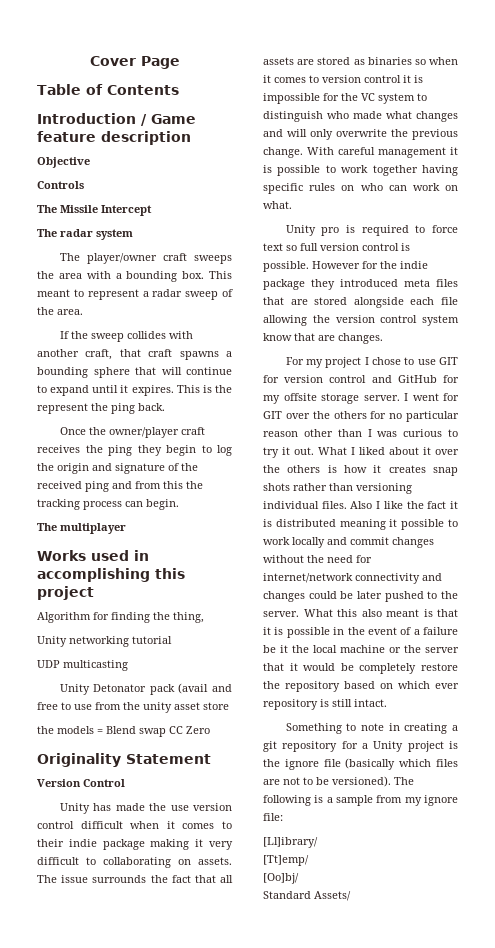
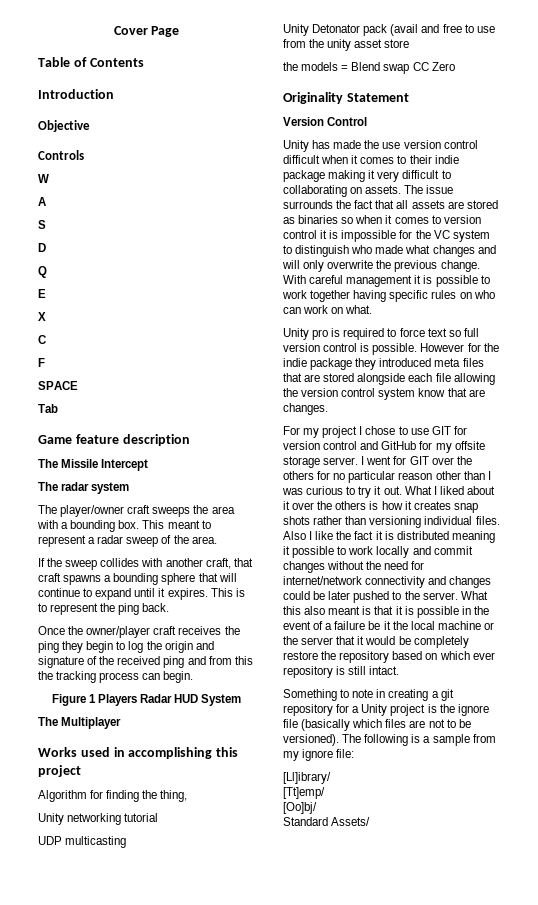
- Introduction / Game feature description
+ Introduction
  Objective
  Controls
+ W
+ A
+ S
+ D
+ Q
+ E
+ X
+ C
+ F
+ SPACE
+ Tab
+ Game feature description
- This is the represent the ping back.
+ This is to represent the ping back.
- The multiplayer
+ Figure 1 Players Radar HUD System
+ The Multiplayer

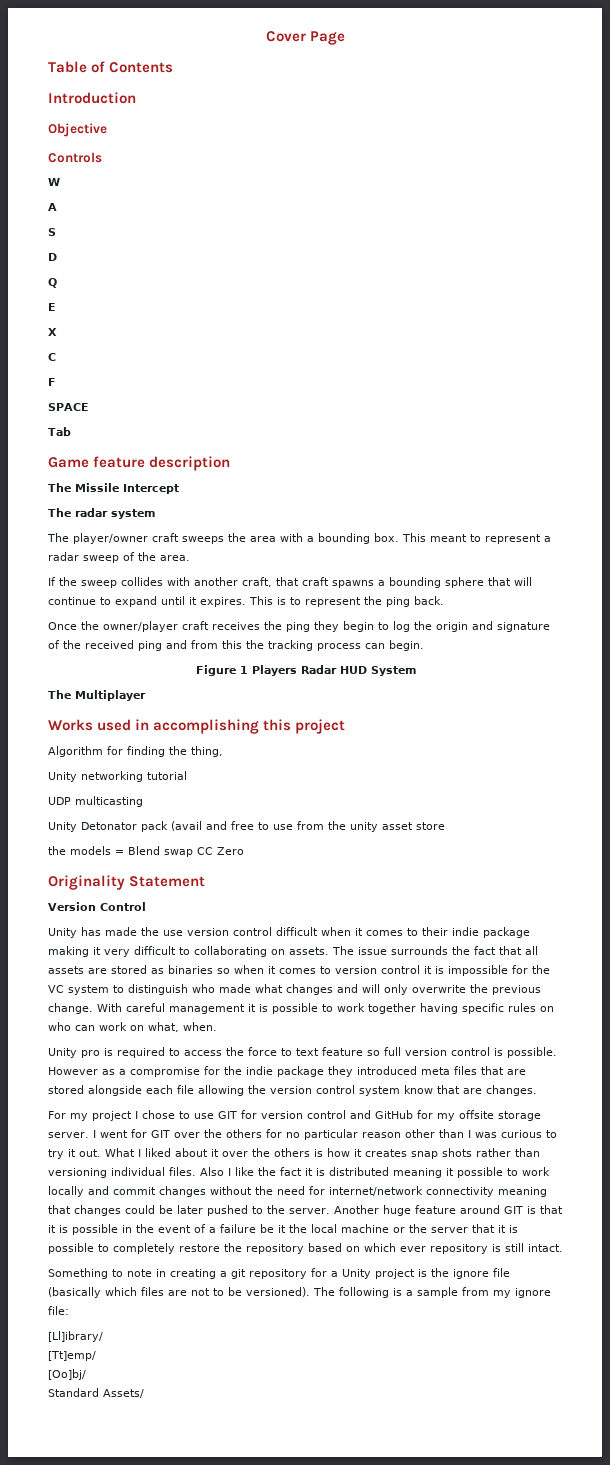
- With careful management it is possible to work together having specific rules on who can work on what.
+ With careful management it is possible to work together having specific rules on who can work on what, when.
- Unity pro is required to force text so full version control is possible.
+ Unity pro is required to access the force to text feature so full version control is possible.
- However for the indie package they introduced meta files that are stored alongside each file allowing the version control system know that are changes.
+ However as a compromise for the indie package they introduced meta files that are stored alongside each file allowing the version control system know that are changes.
- Also I like the fact it is distributed meaning it possible to work locally and commit changes without the need for internet/network connectivity and changes could be later pushed to the server.
+ Also I like the fact it is distributed meaning it possible to work locally and commit changes without the need for internet/network connectivity meaning that changes could be later pushed to the server.
- What this also meant is that it is possible in the event of a failure be it the local machine or the server that it would be completely restore the repository based on which ever repository is still intact.
+ Another huge feature around GIT is that it is possible in the event of a failure be it the local machine or the server that it is possible to completely restore the repository based on which ever repository is still intact.

